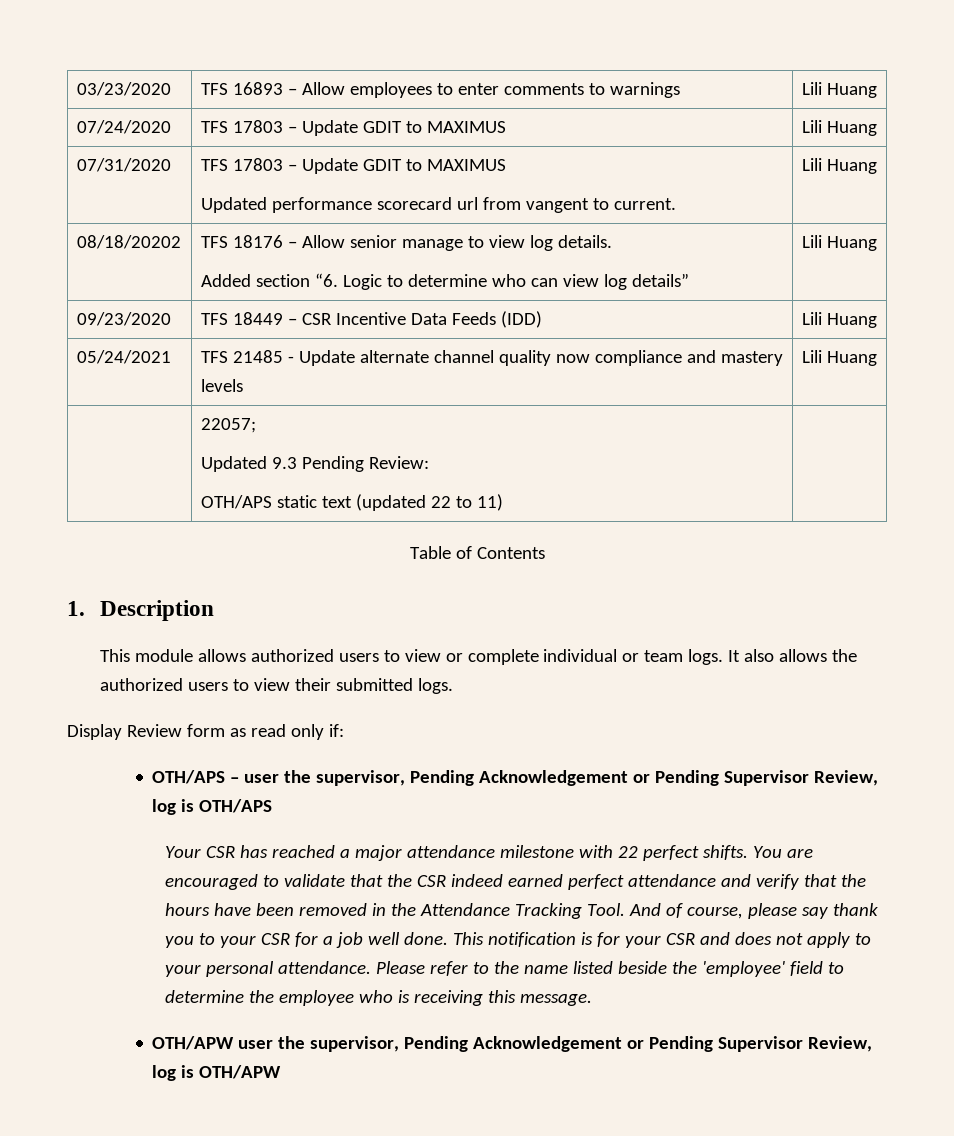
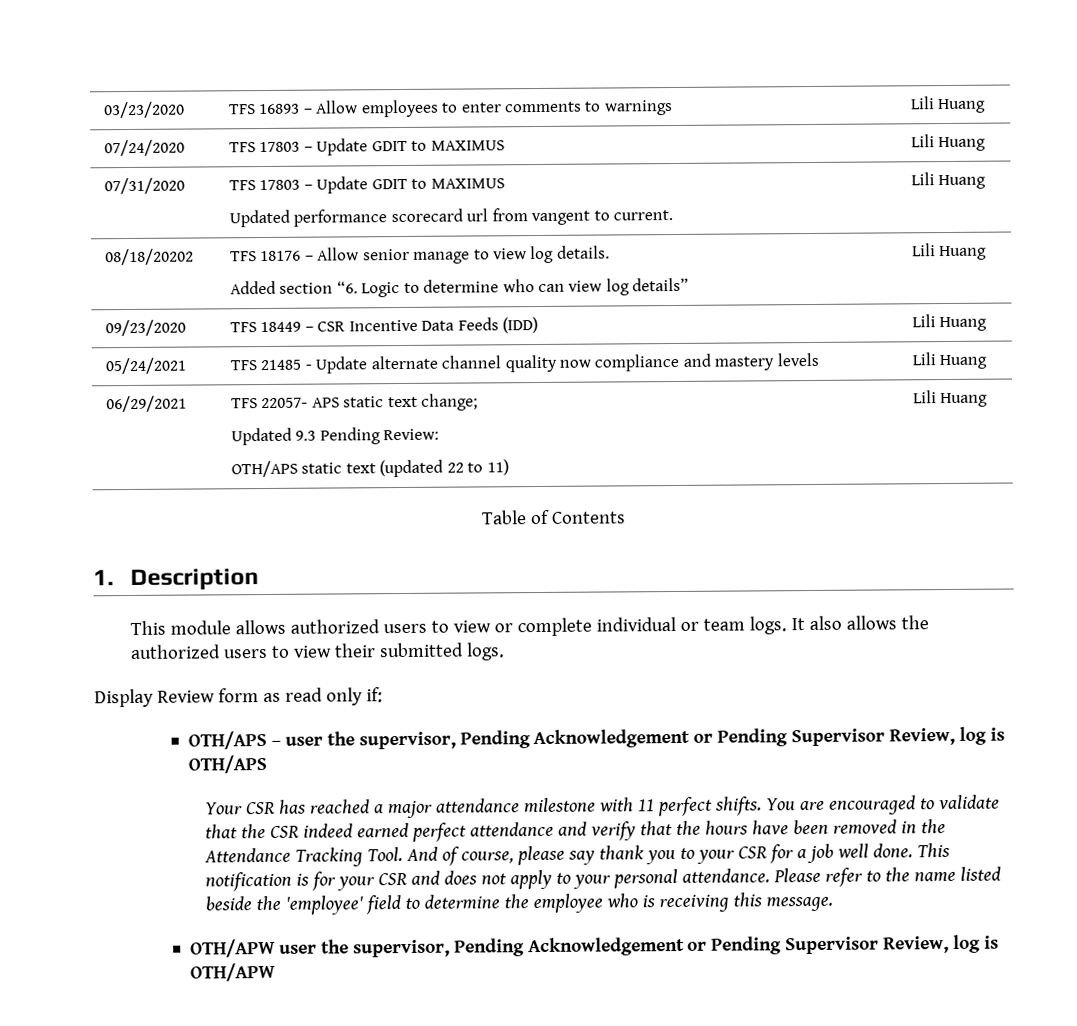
- | 22057;
+ 06/29/2021 | TFS 22057- APS static text change;
  Updated 9.3 Pending Review:
- OTH/APS static text (updated 22 to 11) |
+ OTH/APS static text (updated 22 to 11) | Lili Huang
- Your CSR has reached a major attendance milestone with 22 perfect shifts.
+ Your CSR has reached a major attendance milestone with 11 perfect shifts.

